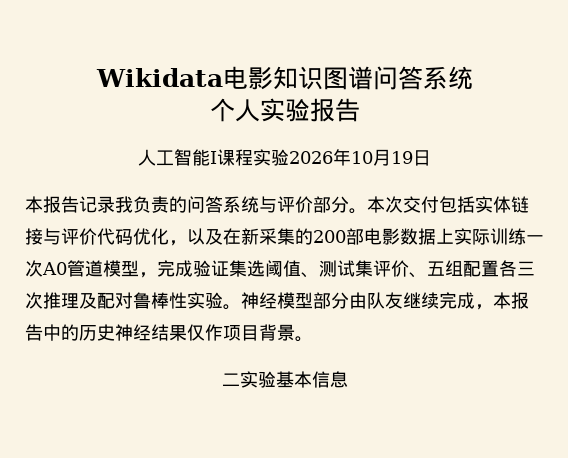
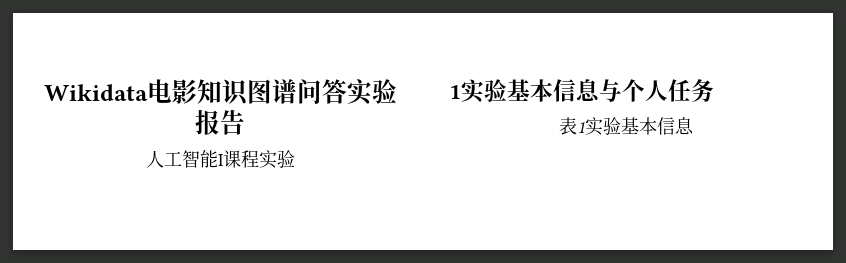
- Wikidata电影知识图谱问答系统
- 个人实验报告
+ Wikidata电影知识图谱问答实验报告
- 人工智能I课程实验2026年10月19日
- 本报告记录我负责的问答系统与评价部分。本次交付包括实体链接与评价代码优化，以及在新采集的200部电影数据上实际训练一次A0管道模型，完成验证集选阈值、测试集评价、五组配置各三次推理及配对鲁棒性实验。神经模型部分由队友继续完成，本报告中的历史神经结果仅作项目背景。
- 二实验基本信息
+ 人工智能I课程实验
+ 1实验基本信息与个人任务
+ 表1实验基本信息

